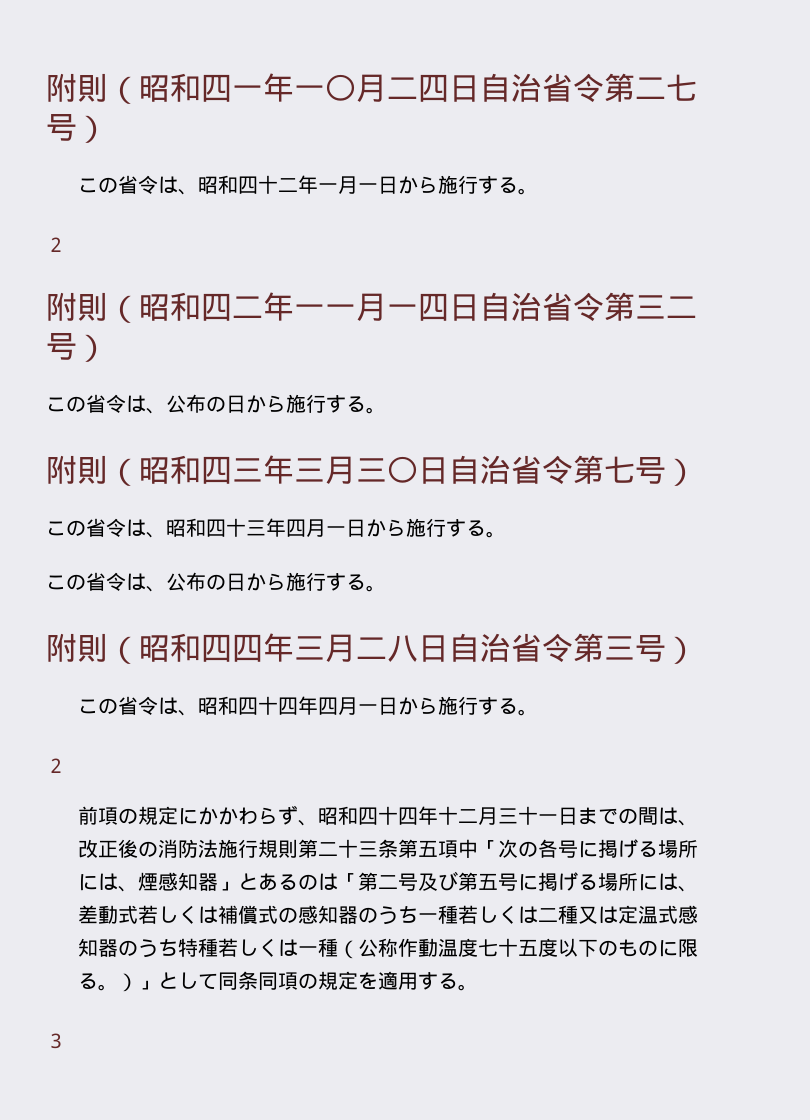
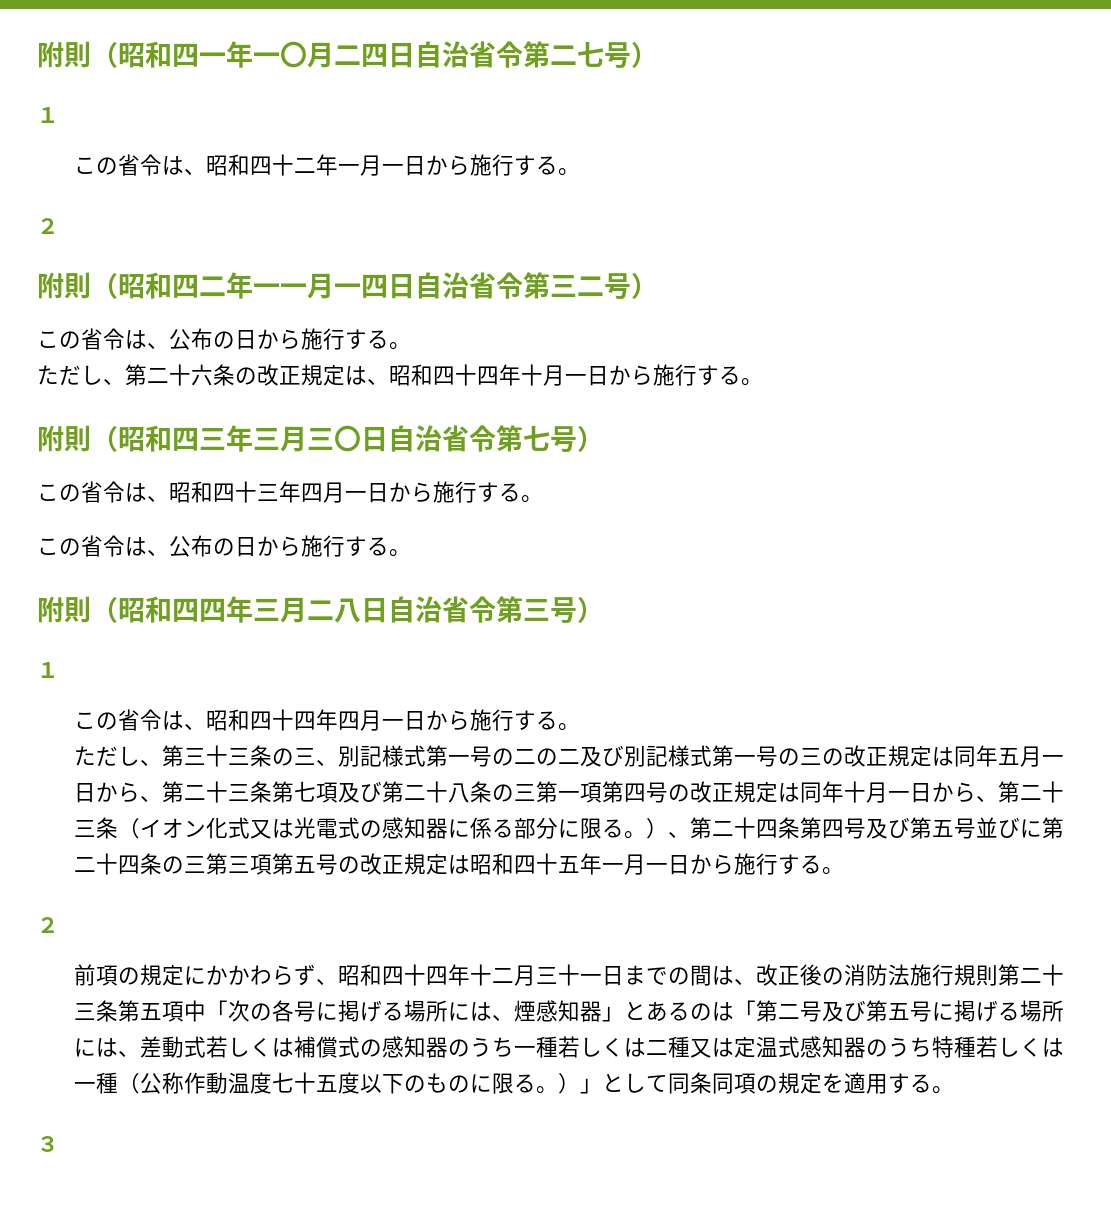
  附則（昭和四一年一〇月二四日自治省令第二七号）
+ １
+ ただし、第二十六条の改正規定は、昭和四十四年十月一日から施行する。
  附則（昭和四四年三月二八日自治省令第三号）
+ １
+ ただし、第三十三条の三、別記様式第一号の二の二及び別記様式第一号の三の改正規定は同年五月一日から、第二十三条第七項及び第二十八条の三第一項第四号の改正規定は同年十月一日から、第二十三条（イオン化式又は光電式の感知器に係る部分に限る。）、第二十四条第四号及び第五号並びに第二十四条の三第三項第五号の改正規定は昭和四十五年一月一日から施行する。

